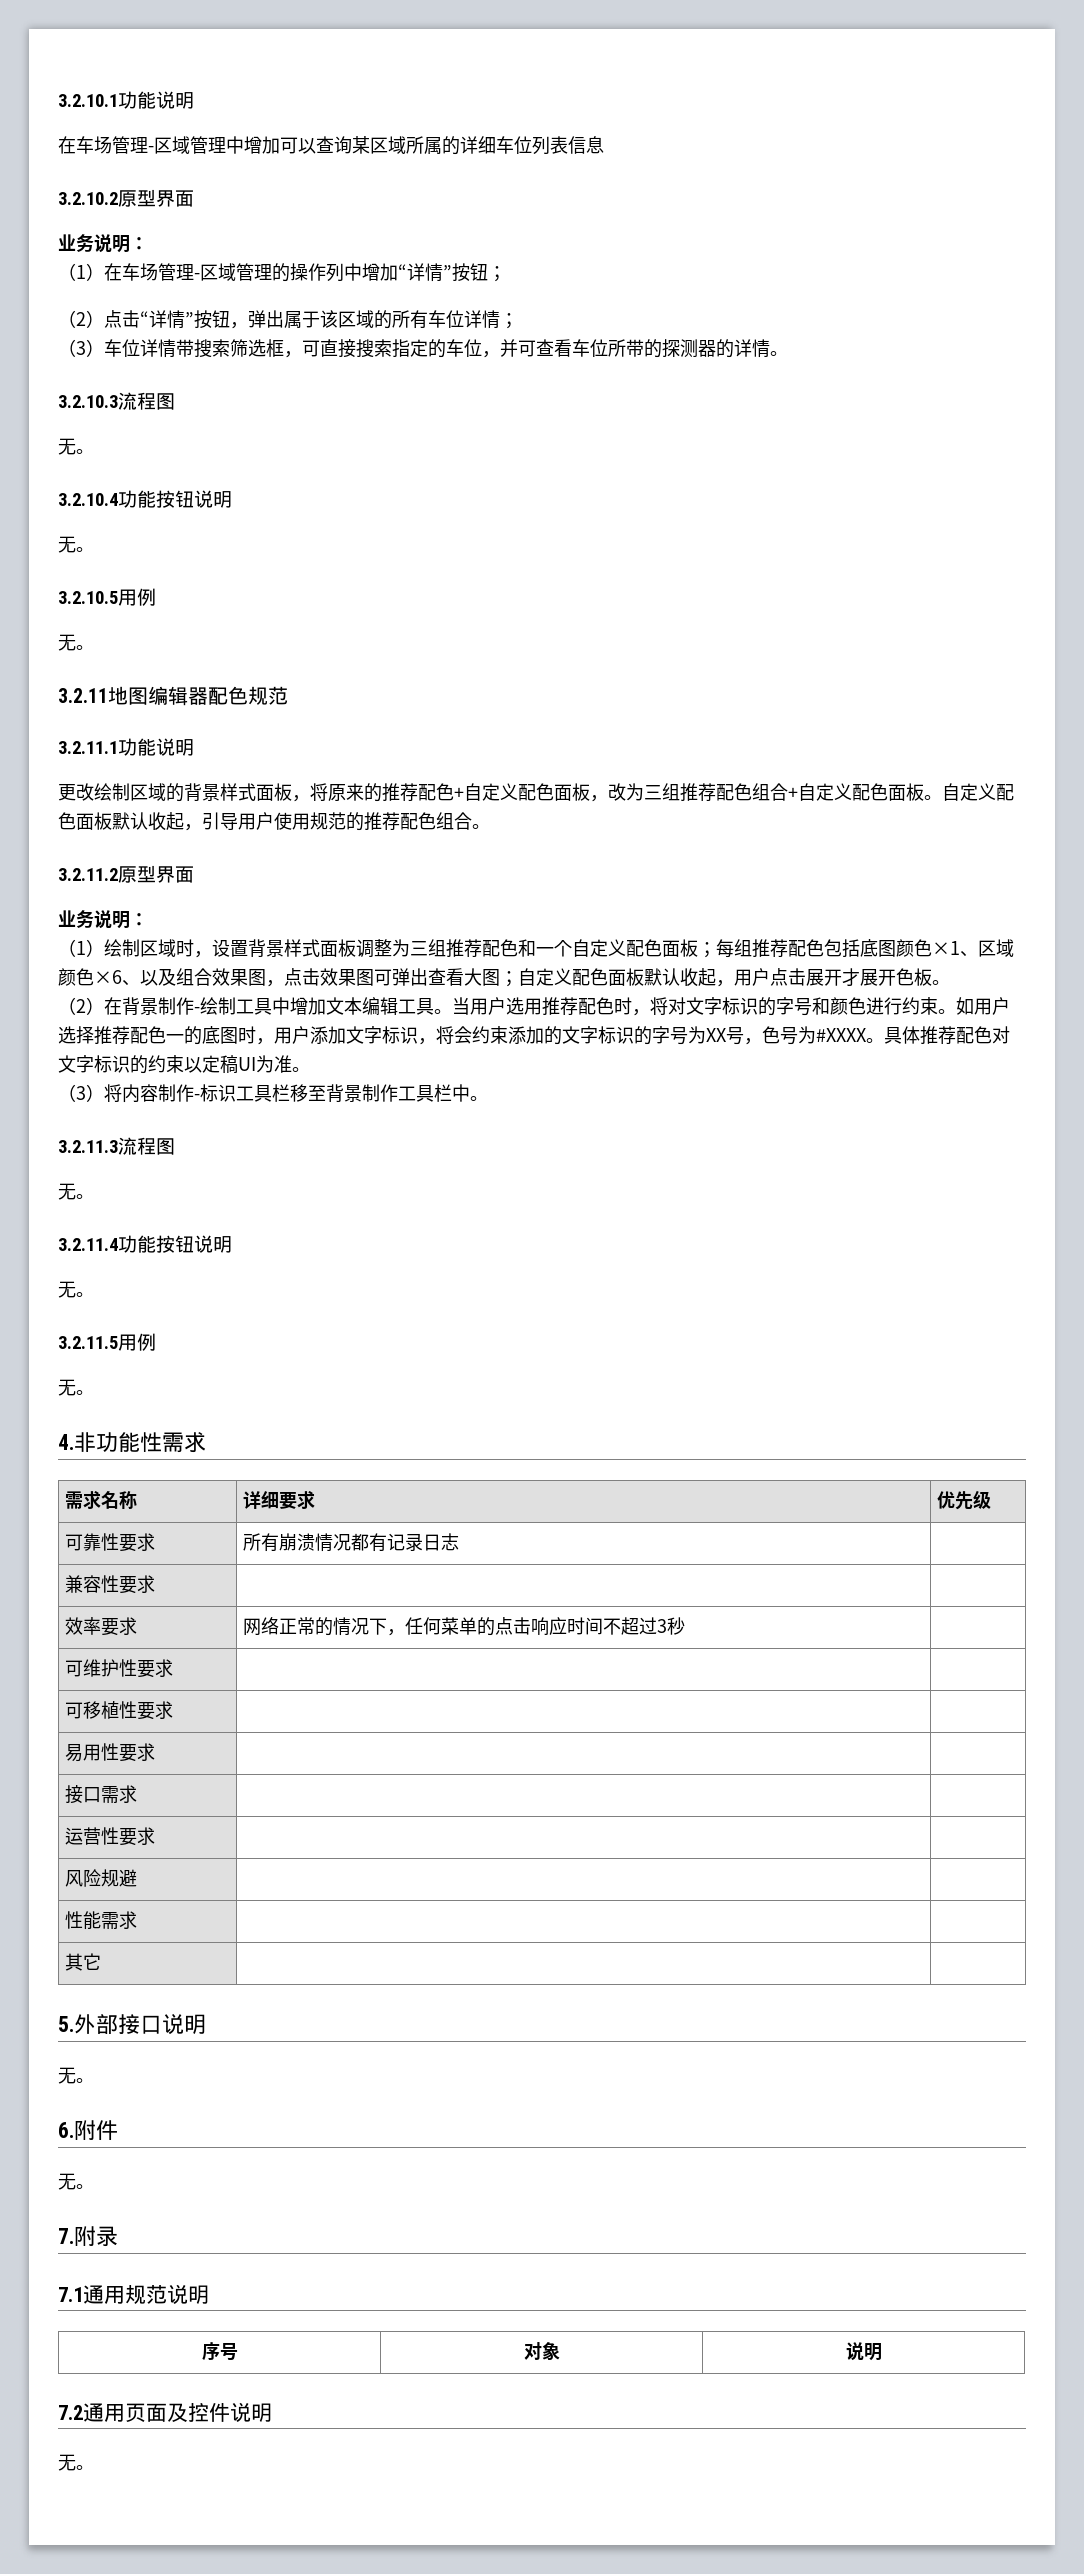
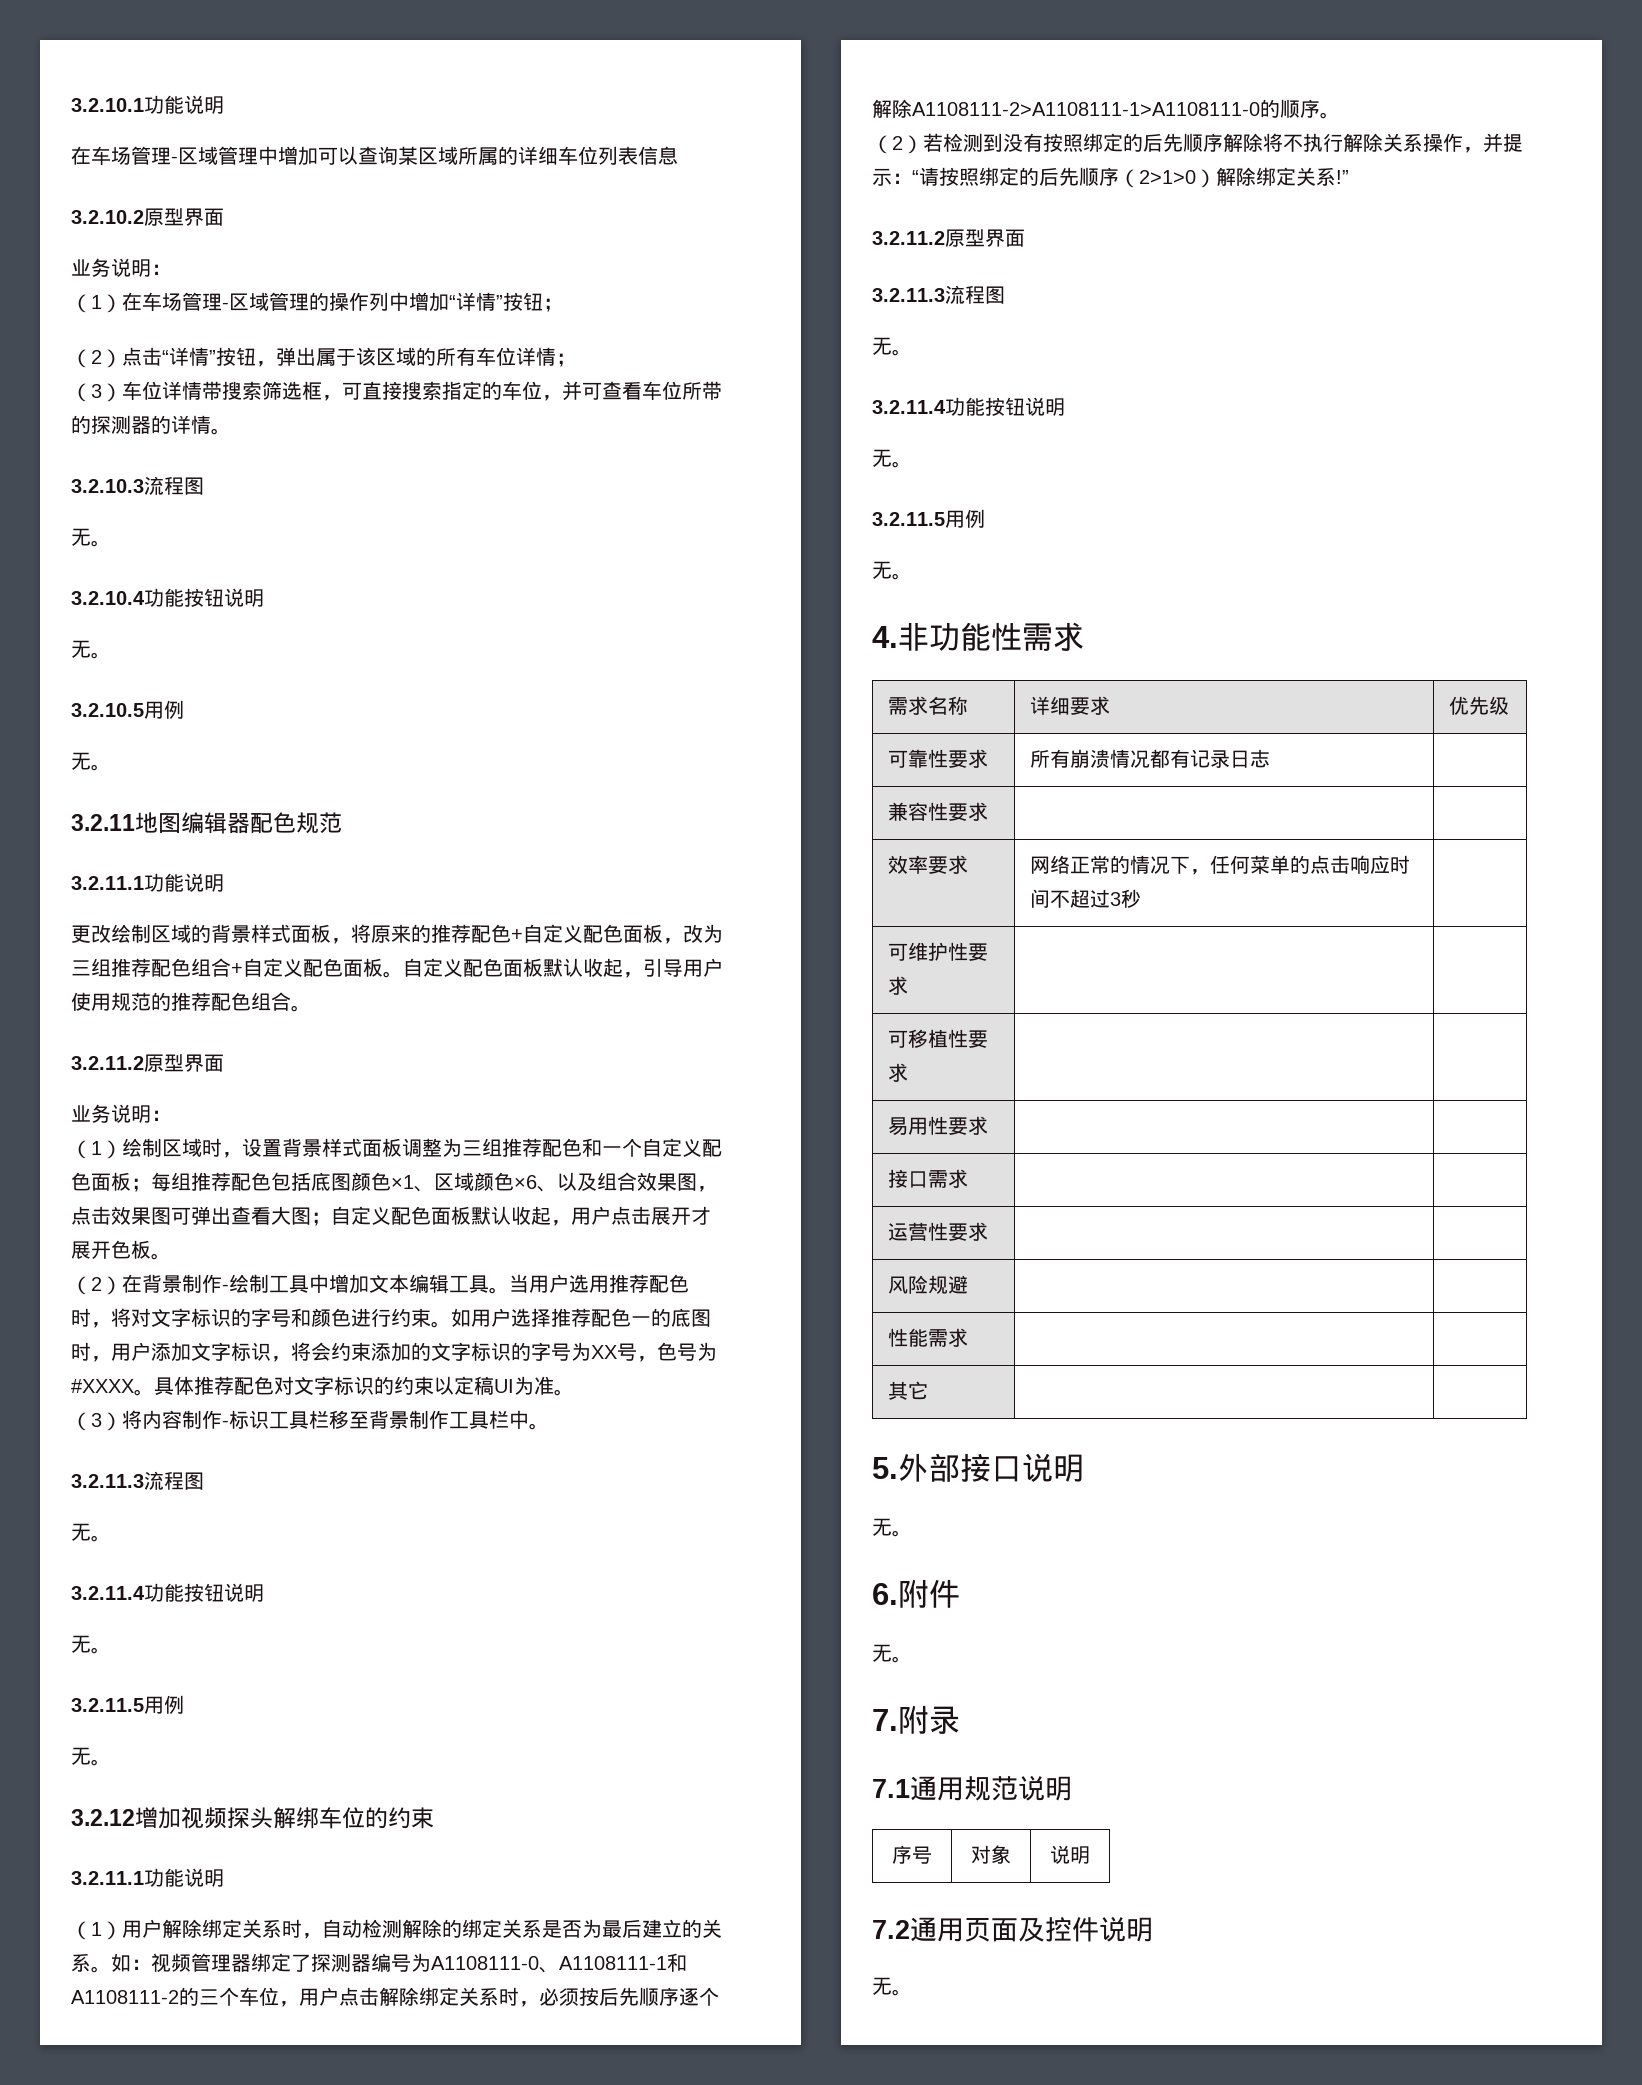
+ 3.2.12增加视频探头解绑车位的约束
+ 3.2.11.1功能说明
+ （1）用户解除绑定关系时，自动检测解除的绑定关系是否为最后建立的关系。如：视频管理器绑定了探测器编号为A1108111-0、A1108111-1和A1108111-2的三个车位，用户点击解除绑定关系时，必须按后先顺序逐个解除A1108111-2>A1108111-1>A1108111-0的顺序。
+ （2）若检测到没有按照绑定的后先顺序解除将不执行解除关系操作，并提示：“请按照绑定的后先顺序（2>1>0）解除绑定关系!”
+ 3.2.11.2原型界面
+ 3.2.11.3流程图
+ 无。
+ 3.2.11.4功能按钮说明
+ 无。
+ 3.2.11.5用例
+ 无。

